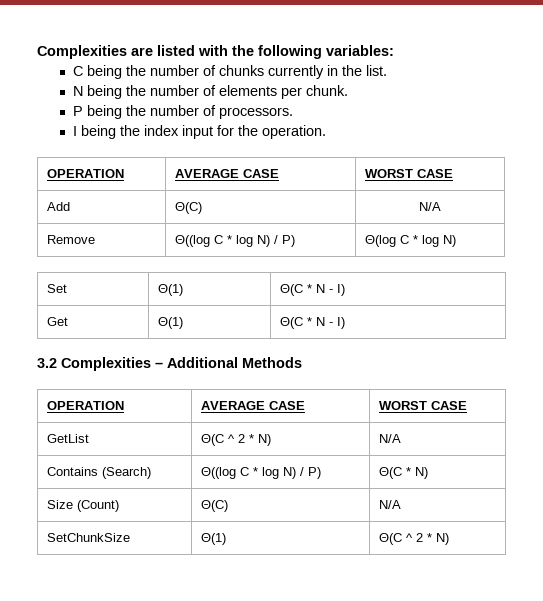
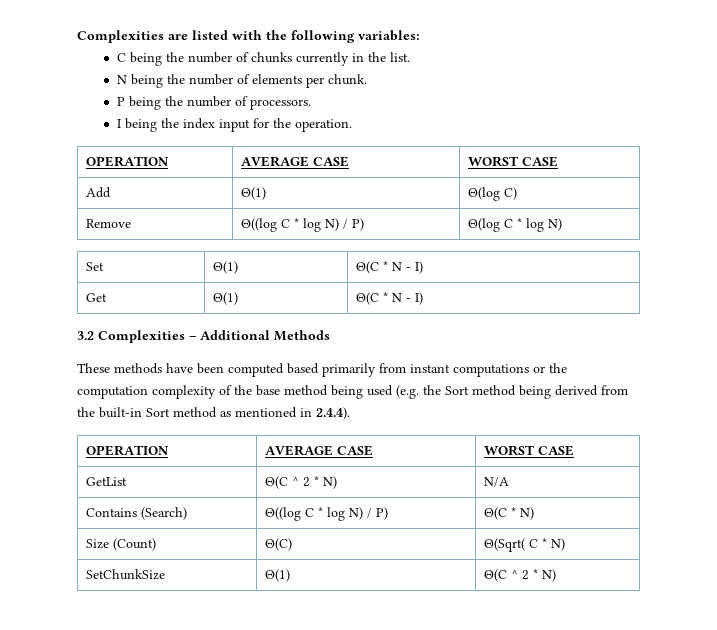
- Add | Θ(C) | N/A
+ Add | Θ(1) | Θ(log C)
+ These methods have been computed based primarily from instant computations or the computation complexity of the base method being used (e.g. the Sort method being derived from the built-in Sort method as mentioned in 2.4.4).
- Size (Count) | Θ(C) | N/A
+ Size (Count) | Θ(C) | Θ(Sqrt( C * N)

